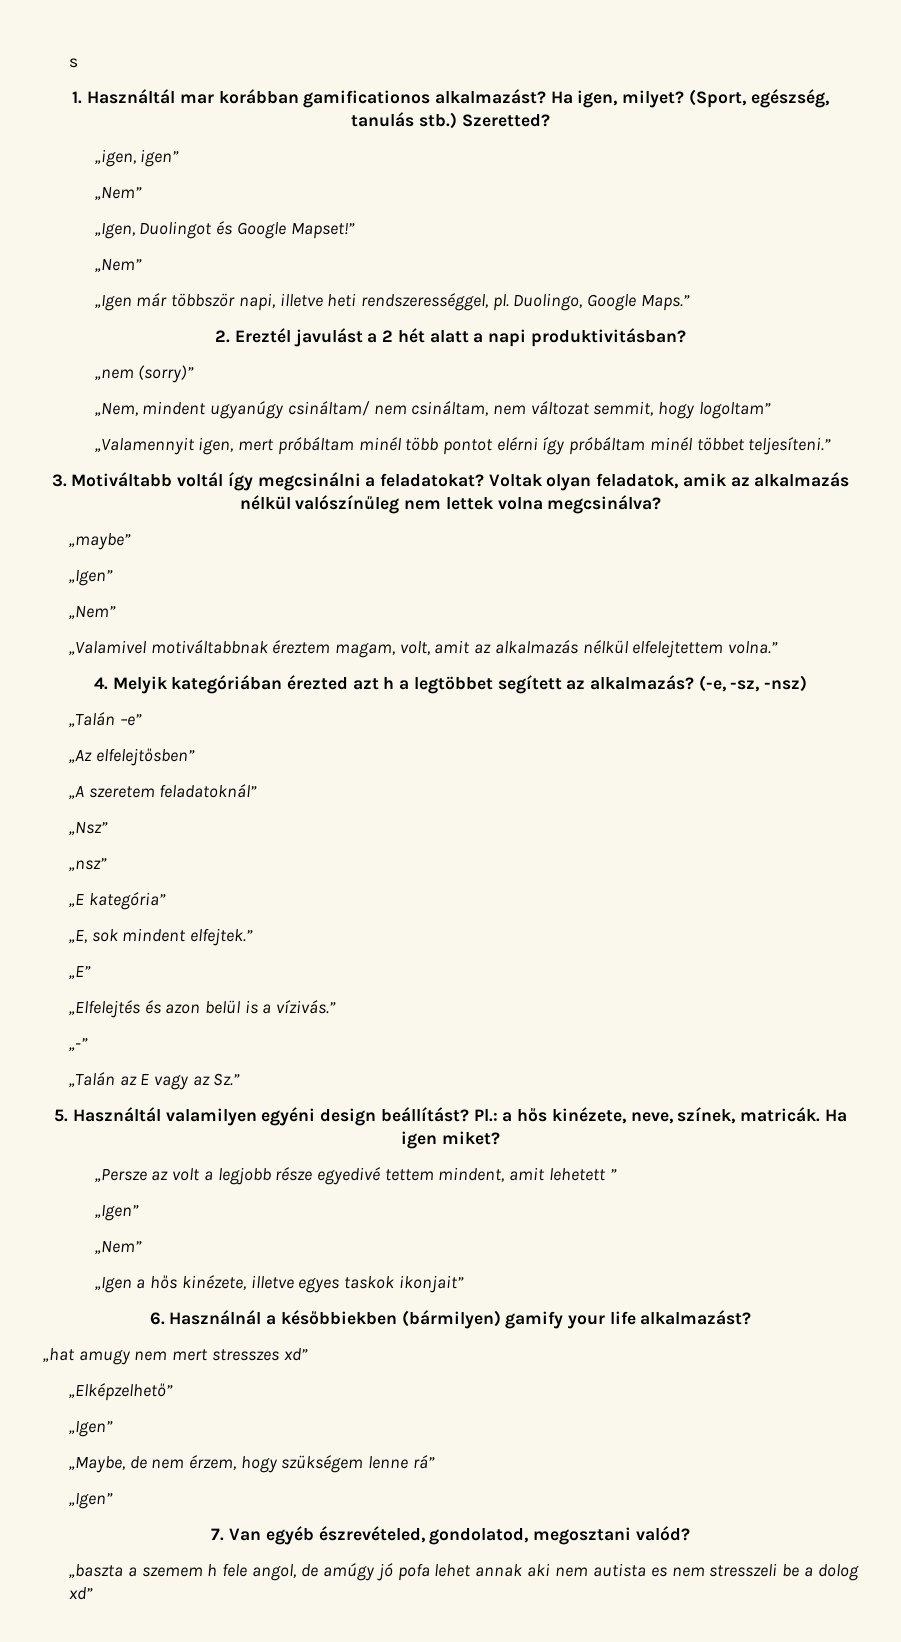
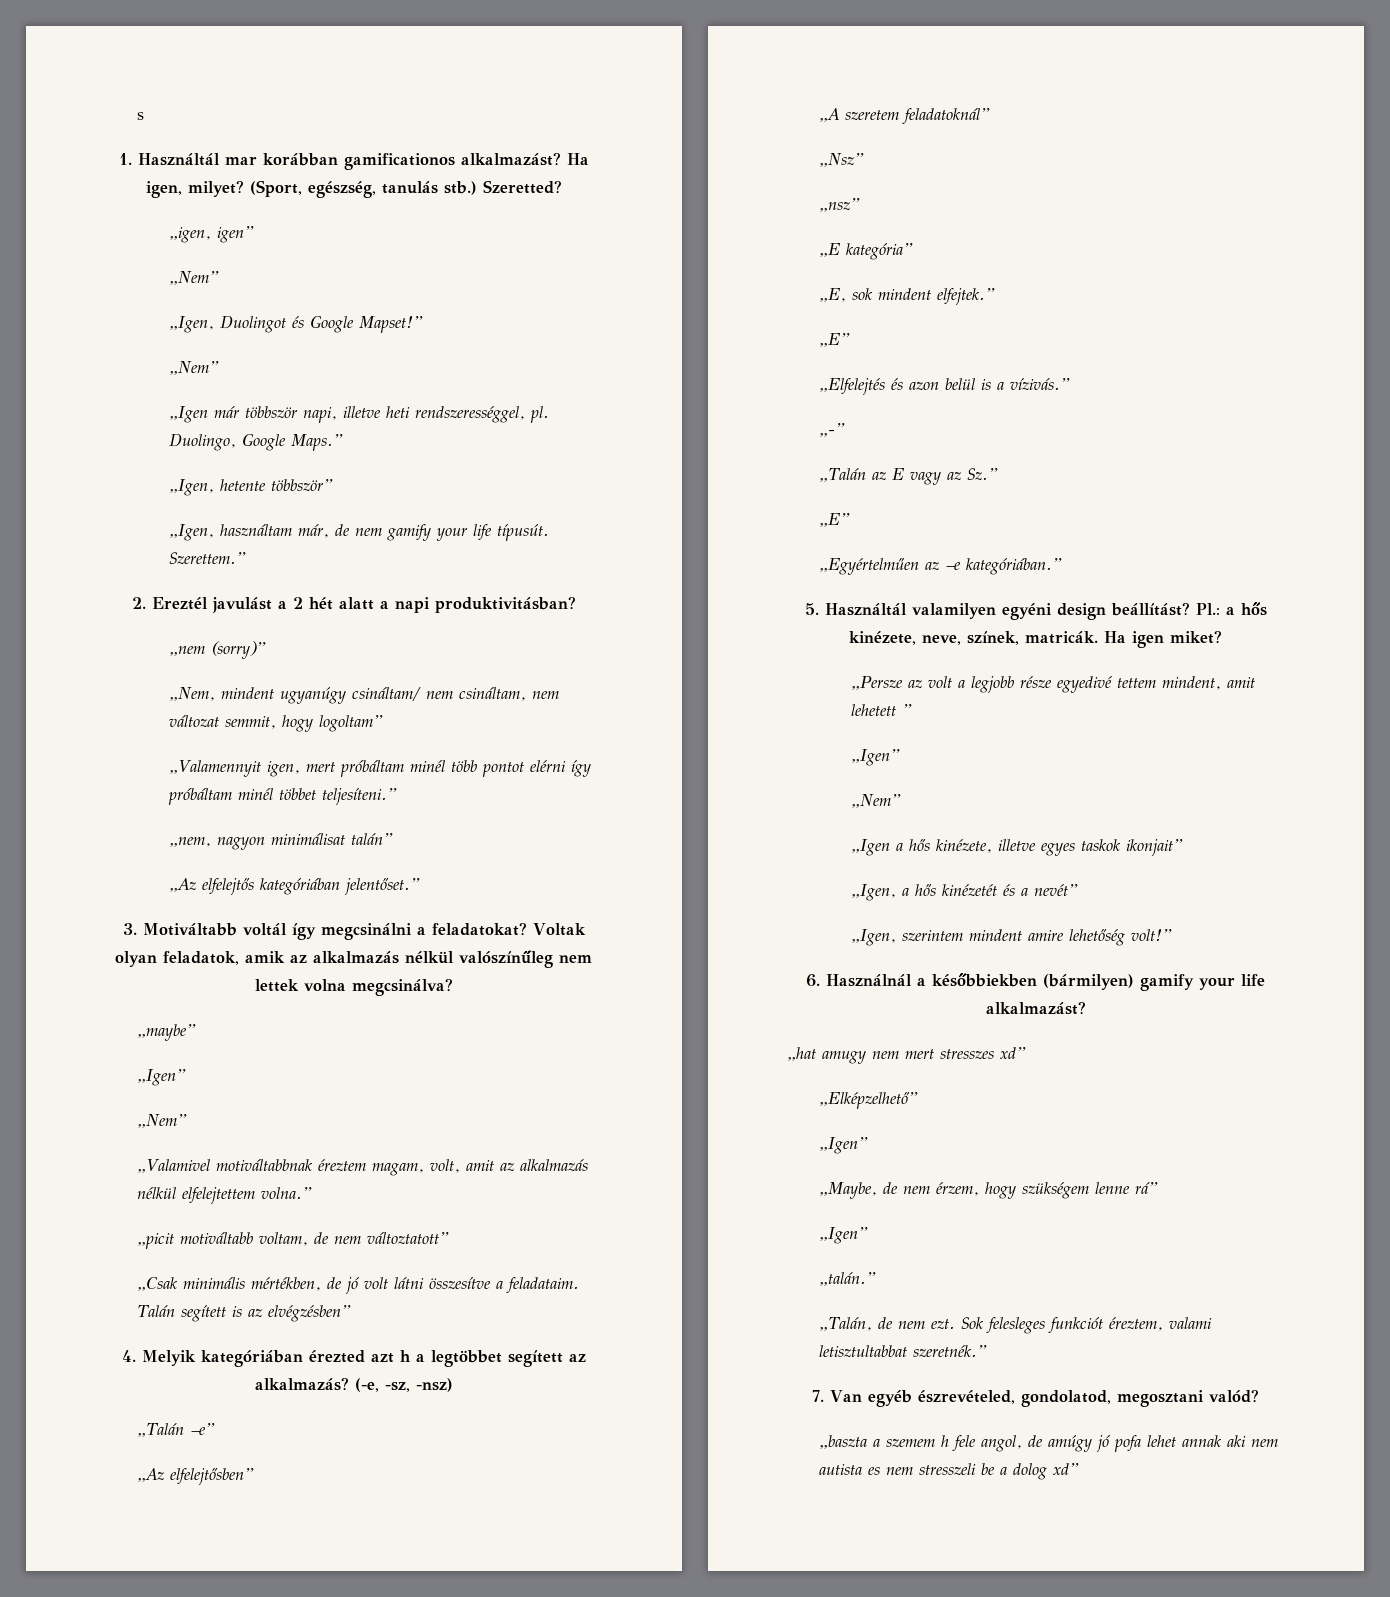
+ „Igen, hetente többször”
+ „Igen, használtam már, de nem gamify your life típusút. Szerettem.”
+ „nem, nagyon minimálisat talán”
+ „Az elfelejtős kategóriában jelentőset.”
+ „picit motiváltabb voltam, de nem változtatott”
+ „Csak minimális mértékben, de jó volt látni összesítve a feladataim. Talán segített is az elvégzésben”
  „Talán az E vagy az Sz.”
+ „E”
+ „Egyértelműen az –e kategóriában.”
+ „Igen, a hős kinézetét és a nevét”
+ „Igen, szerintem mindent amire lehetőség volt!”
+ „talán.”
+ „Talán, de nem ezt. Sok felesleges funkciót éreztem, valami letisztultabbat szeretnék.”

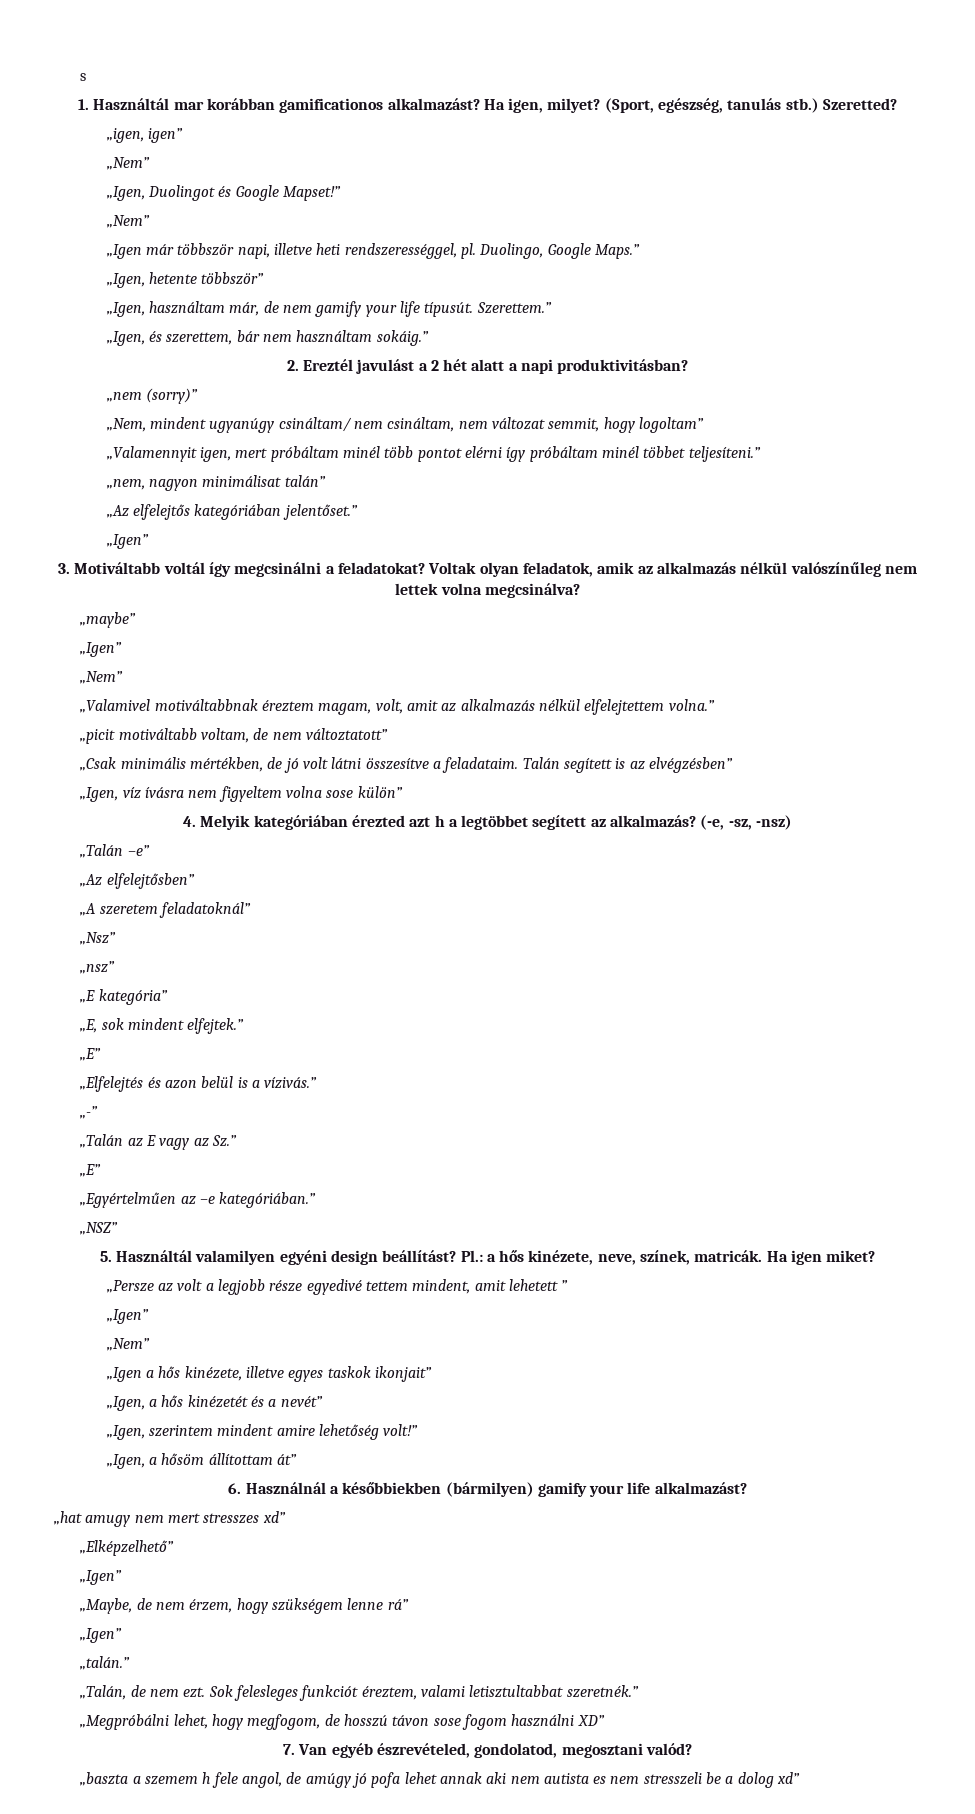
+ „Igen, és szerettem, bár nem használtam sokáig.”
  „Az elfelejtős kategóriában jelentőset.”
+ „Igen”
+ „Igen, víz ívásra nem figyeltem volna sose külön”
+ „NSZ”
+ „Igen, a hősöm állítottam át”
+ „Megpróbálni lehet, hogy megfogom, de hosszú távon sose fogom használni XD”

